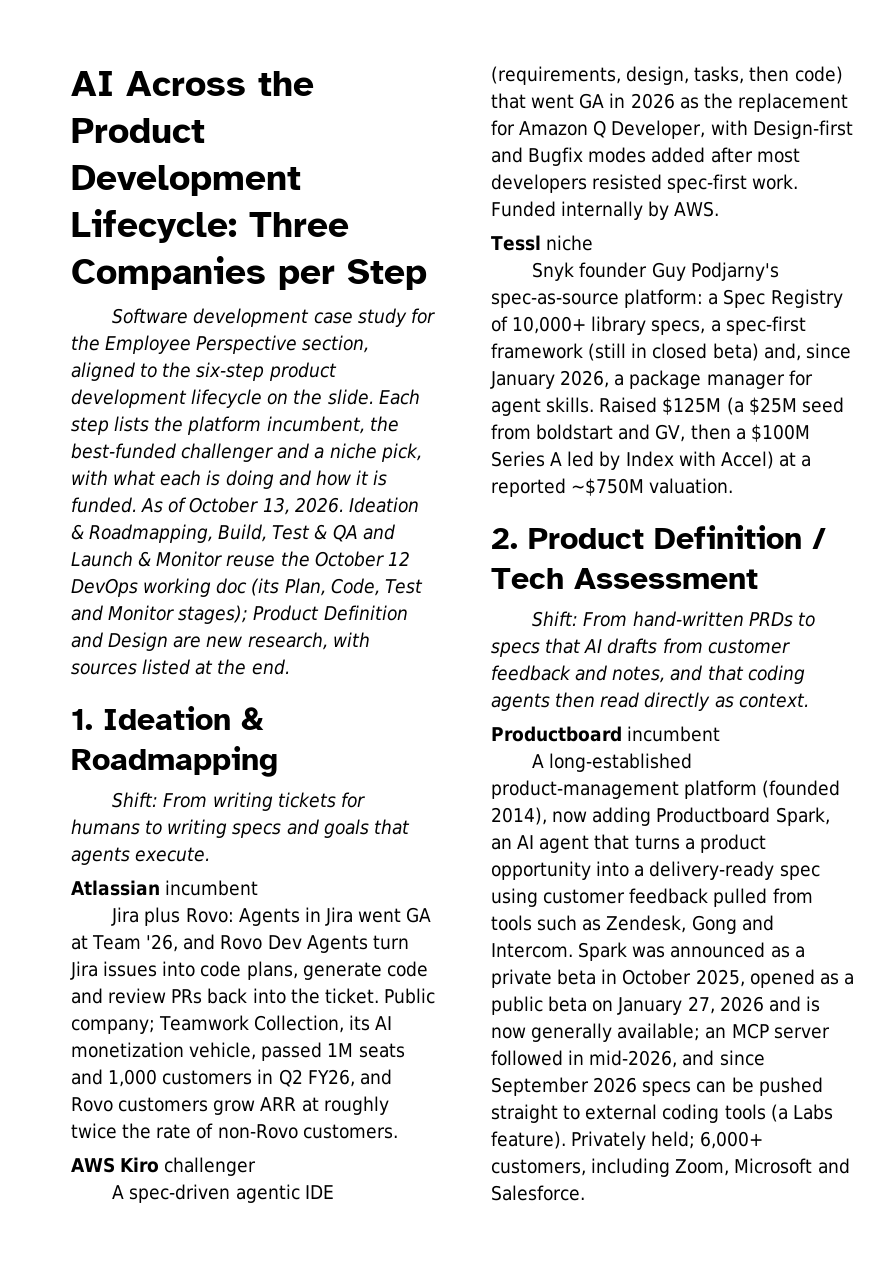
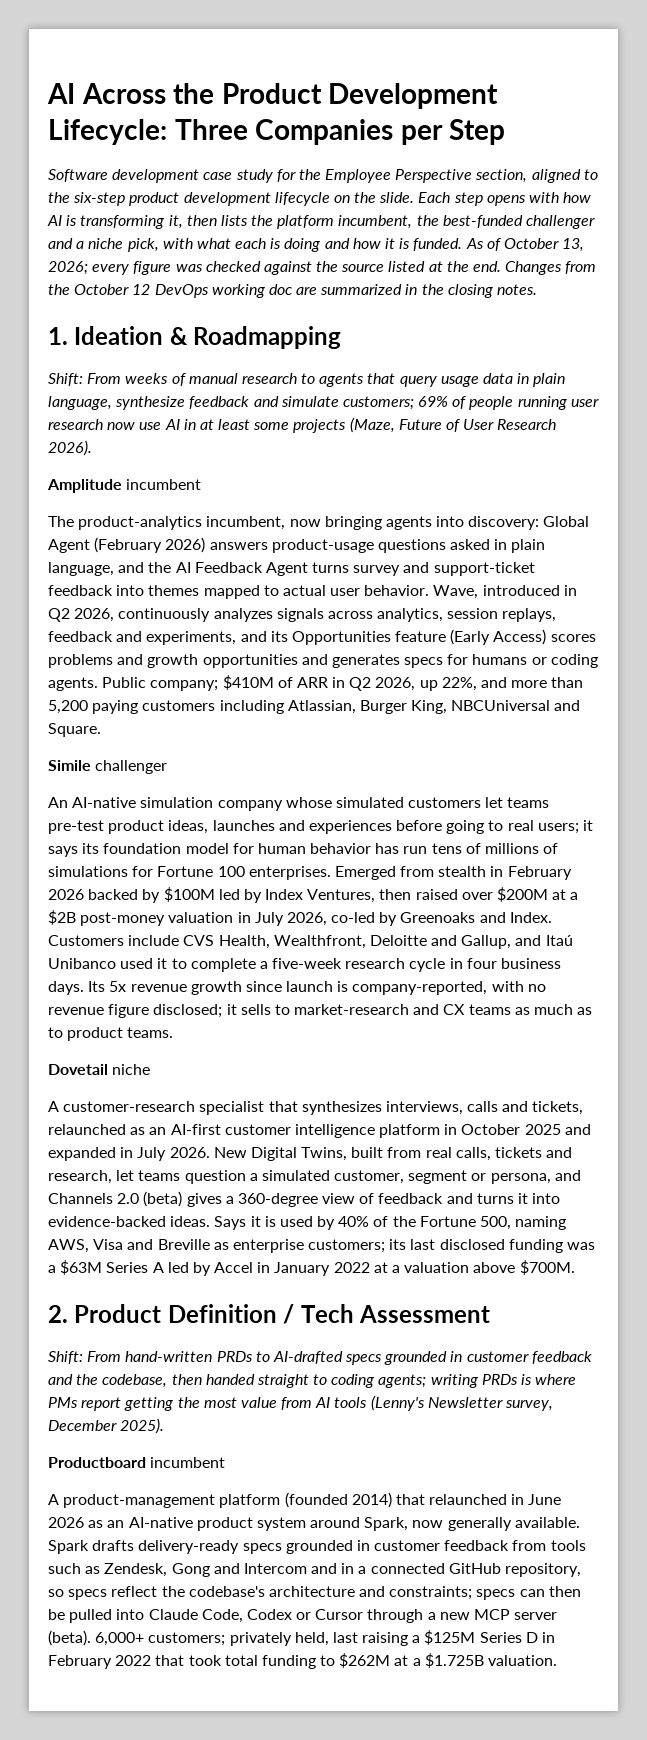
- Each step lists the platform incumbent, the best-funded challenger and a niche pick, with what each is doing and how it is funded.
+ Each step opens with how AI is transforming it, then lists the platform incumbent, the best-funded challenger and a niche pick, with what each is doing and how it is funded.
- As of October 13, 2026. Ideation & Roadmapping, Build, Test & QA and Launch & Monitor reuse the October 12 DevOps working doc (its Plan, Code, Test and Monitor stages); Product Definition and Design are new research, with sources listed at the end.
+ As of October 13, 2026; every figure was checked against the source listed at the end. Changes from the October 12 DevOps working doc are summarized in the closing notes.
- Shift: From writing tickets for humans to writing specs and goals that agents execute.
- Atlassian incumbent
- Jira plus Rovo: Agents in Jira went GA at Team '26, and Rovo Dev Agents turn Jira issues into code plans, generate code and review PRs back into the ticket. Public company; Teamwork Collection, its AI monetization vehicle, passed 1M seats and 1,000 customers in Q2 FY26, and Rovo customers grow ARR at roughly twice the rate of non-Rovo customers.
- AWS Kiro challenger
- A spec-driven agentic IDE (requirements, design, tasks, then code) that went GA in 2026 as the replacement for Amazon Q Developer, with Design-first and Bugfix modes added after most developers resisted spec-first work. Funded internally by AWS.
- Tessl niche
- Snyk founder Guy Podjarny's spec-as-source platform: a Spec Registry of 10,000+ library specs, a spec-first framework (still in closed beta) and, since January 2026, a package manager for agent skills. Raised $125M (a $25M seed from boldstart and GV, then a $100M Series A led by Index with Accel) at a reported ~$750M valuation.
+ Shift: From weeks of manual research to agents that query usage data in plain language, synthesize feedback and simulate customers; 69% of people running user research now use AI in at least some projects (Maze, Future of User Research 2026).
+ Amplitude incumbent
+ The product-analytics incumbent, now bringing agents into discovery: Global Agent (February 2026) answers product-usage questions asked in plain language, and the AI Feedback Agent turns survey and support-ticket feedback into themes mapped to actual user behavior. Wave, introduced in Q2 2026, continuously analyzes signals across analytics, session replays, feedback and experiments, and its Opportunities feature (Early Access) scores problems and growth opportunities and generates specs for humans or coding agents. Public company; $410M of ARR in Q2 2026, up 22%, and more than 5,200 paying customers including Atlassian, Burger King, NBCUniversal and Square.
+ Simile challenger
+ An AI-native simulation company whose simulated customers let teams pre-test product ideas, launches and experiences before going to real users; it says its foundation model for human behavior has run tens of millions of simulations for Fortune 100 enterprises. Emerged from stealth in February 2026 backed by $100M led by Index Ventures, then raised over $200M at a $2B post-money valuation in July 2026, co-led by Greenoaks and Index. Customers include CVS Health, Wealthfront, Deloitte and Gallup, and Itaú Unibanco used it to complete a five-week research cycle in four business days. Its 5x revenue growth since launch is company-reported, with no revenue figure disclosed; it sells to market-research and CX teams as much as to product teams.
+ Dovetail niche
+ A customer-research specialist that synthesizes interviews, calls and tickets, relaunched as an AI-first customer intelligence platform in October 2025 and expanded in July 2026. New Digital Twins, built from real calls, tickets and research, let teams question a simulated customer, segment or persona, and Channels 2.0 (beta) gives a 360-degree view of feedback and turns it into evidence-backed ideas. Says it is used by 40% of the Fortune 500, naming AWS, Visa and Breville as enterprise customers; its last disclosed funding was a $63M Series A led by Accel in January 2022 at a valuation above $700M.
- Shift: From hand-written PRDs to specs that AI drafts from customer feedback and notes, and that coding agents then read directly as context.
+ Shift: From hand-written PRDs to AI-drafted specs grounded in customer feedback and the codebase, then handed straight to coding agents; writing PRDs is where PMs report getting the most value from AI tools (Lenny's Newsletter survey, December 2025).
- A long-established product-management platform (founded 2014), now adding Productboard Spark, an AI agent that turns a product opportunity into a delivery-ready spec using customer feedback pulled from tools such as Zendesk, Gong and Intercom. Spark was announced as a private beta in October 2025, opened as a public beta on January 27, 2026 and is now generally available; an MCP server followed in mid-2026, and since September 2026 specs can be pushed straight to external coding tools (a Labs feature). Privately held; 6,000+ customers, including Zoom, Microsoft and Salesforce.
+ A product-management platform (founded 2014) that relaunched in June 2026 as an AI-native product system around Spark, now generally available. Spark drafts delivery-ready specs grounded in customer feedback from tools such as Zendesk, Gong and Intercom and in a connected GitHub repository, so specs reflect the codebase's architecture and constraints; specs can then be pulled into Claude Code, Codex or Cursor through a new MCP server (beta). 6,000+ customers; privately held, last raising a $125M Series D in February 2022 that took total funding to $262M at a $1.725B valuation.

